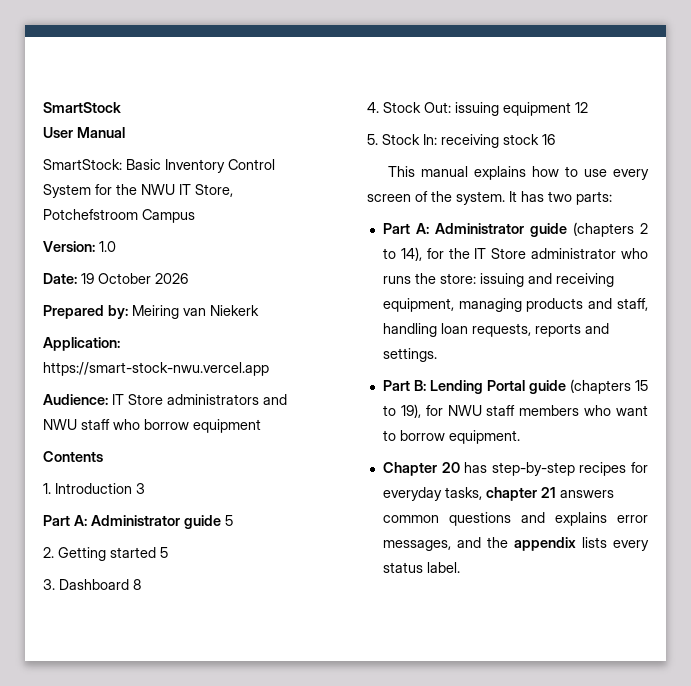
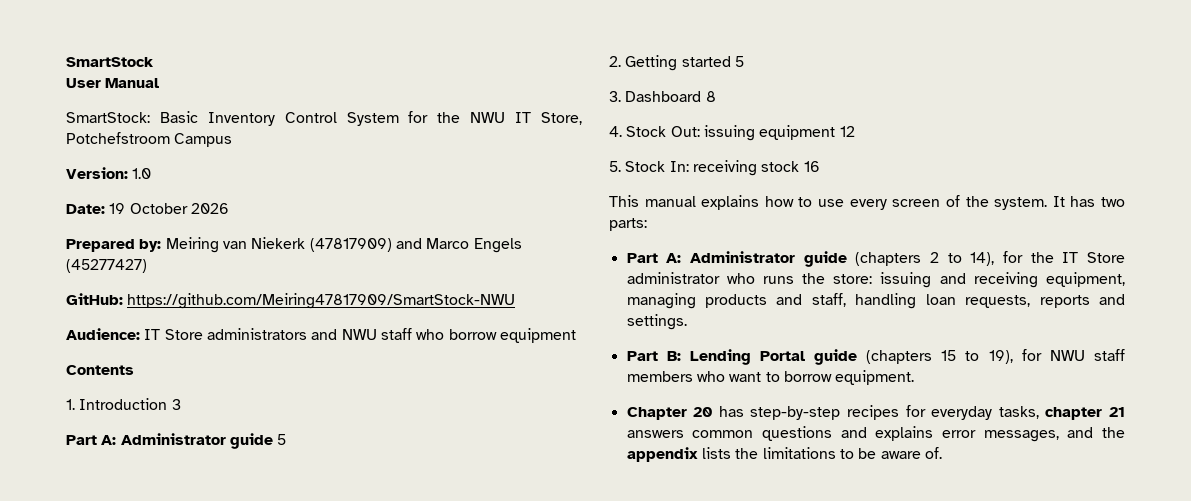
- Prepared by: Meiring van Niekerk
- Application: https://smart-stock-nwu.vercel.app
+ Prepared by: Meiring van Niekerk (47817909) and Marco Engels (45277427)
+ GitHub: https://github.com/Meiring47817909/SmartStock-NWU
- Chapter 20 has step-by-step recipes for everyday tasks, chapter 21 answers common questions and explains error messages, and the appendix lists every status label.
+ Chapter 20 has step-by-step recipes for everyday tasks, chapter 21 answers common questions and explains error messages, and the appendix lists the limitations to be aware of.

